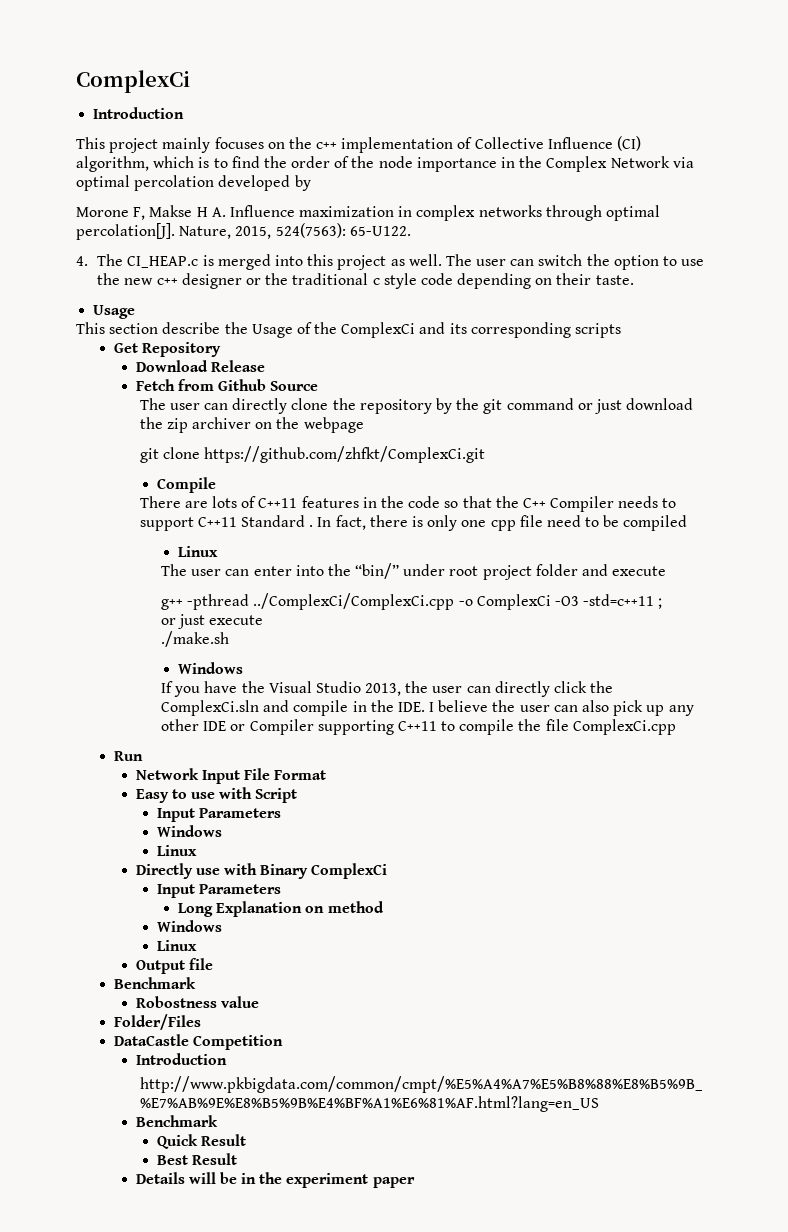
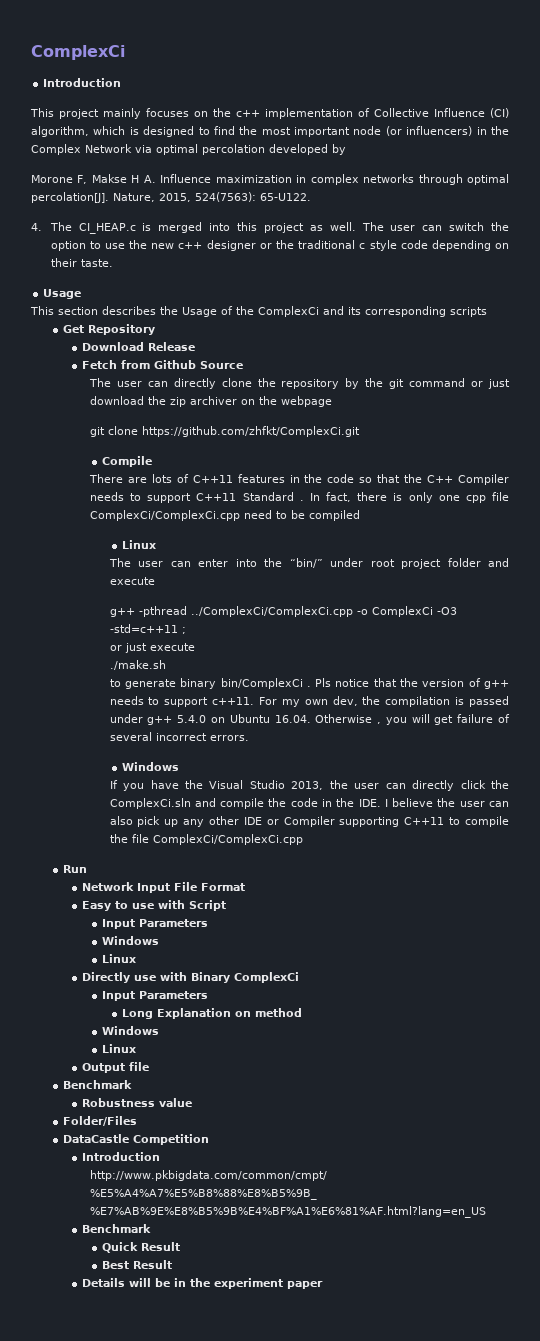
- This project mainly focuses on the c++ implementation of Collective Influence (CI) algorithm, which is to find the order of the node importance in the Complex Network via optimal percolation developed by
+ This project mainly focuses on the c++ implementation of Collective Influence (CI) algorithm, which is designed to find the most important node (or influencers) in the Complex Network via optimal percolation developed by
- This section describe the Usage of the ComplexCi and its corresponding scripts
+ This section describes the Usage of the ComplexCi and its corresponding scripts
- In fact, there is only one cpp file need to be compiled
+ In fact, there is only one cpp file ComplexCi/ComplexCi.cpp need to be compiled
+ to generate binary bin/ComplexCi . Pls notice that the version of g++ needs to support c++11. For my own dev, the compilation is passed under g++ 5.4.0 on Ubuntu 16.04. Otherwise , you will get failure of several incorrect errors.
- If you have the Visual Studio 2013, the user can directly click the ComplexCi.sln and compile in the IDE. I believe the user can also pick up any other IDE or Compiler supporting C++11 to compile the file ComplexCi.cpp
+ If you have the Visual Studio 2013, the user can directly click the ComplexCi.sln and compile the code in the IDE. I believe the user can also pick up any other IDE or Compiler supporting C++11 to compile the file ComplexCi/ComplexCi.cpp
- Robostness value
+ Robustness value

